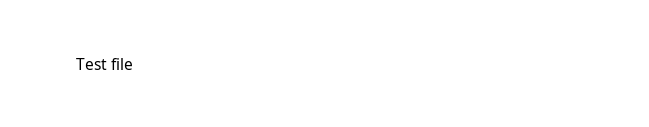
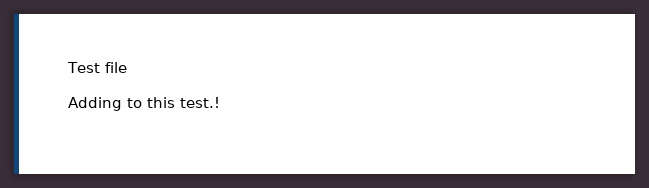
+ Adding to this test.!

